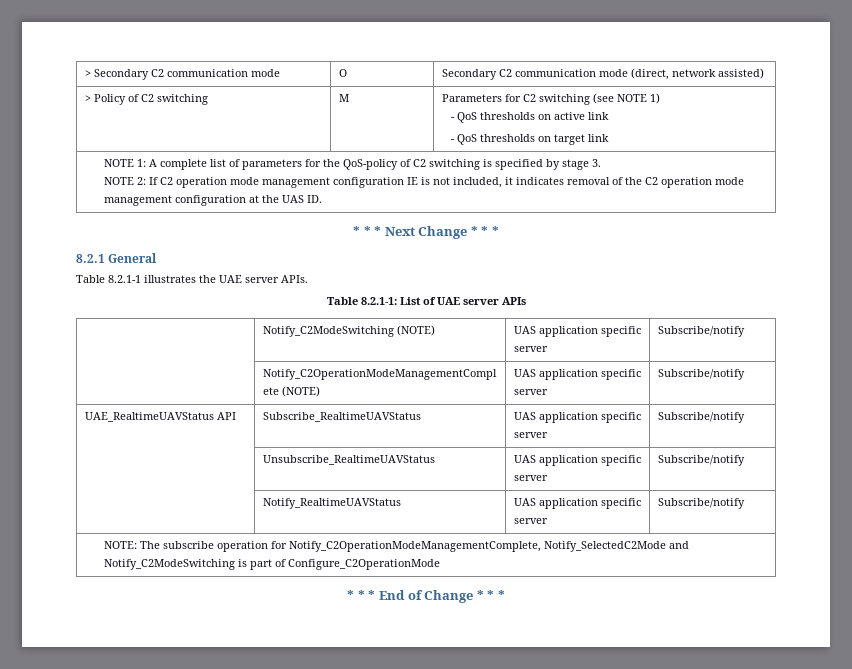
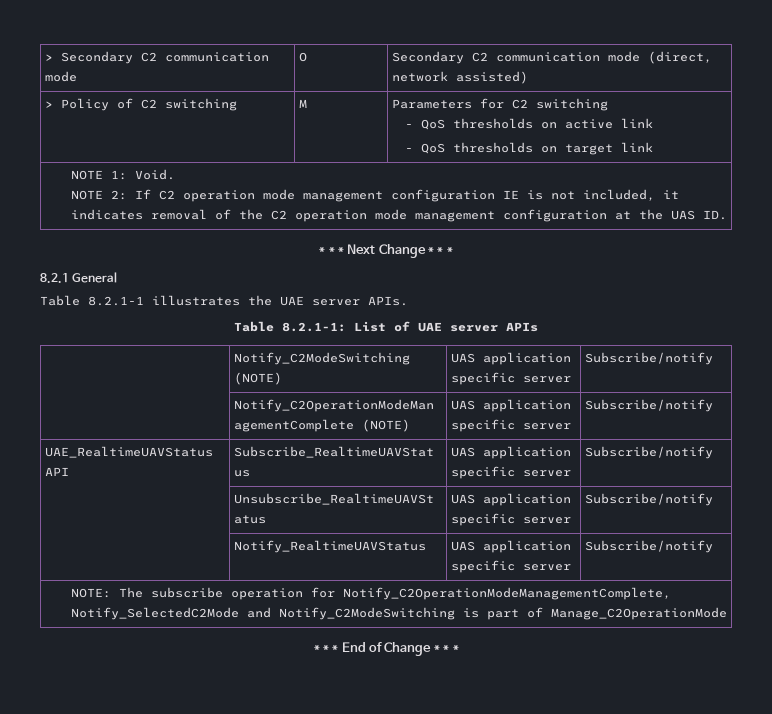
- > Policy of C2 switching | M | Parameters for C2 switching (see NOTE 1)
+ > Policy of C2 switching | M | Parameters for C2 switching
- NOTE 1: A complete list of parameters for the QoS-policy of C2 switching is specified by stage 3.
+ NOTE 1: Void.
- NOTE: The subscribe operation for Notify_C2OperationModeManagementComplete, Notify_SelectedC2Mode and Notify_C2ModeSwitching is part of Configure_C2OperationMode
+ NOTE: The subscribe operation for Notify_C2OperationModeManagementComplete, Notify_SelectedC2Mode and Notify_C2ModeSwitching is part of Manage_C2OperationMode

